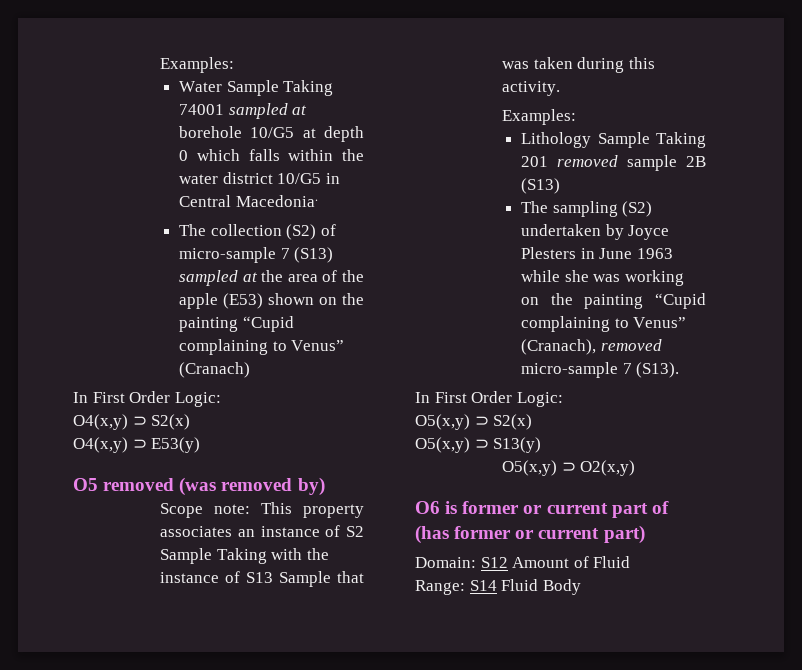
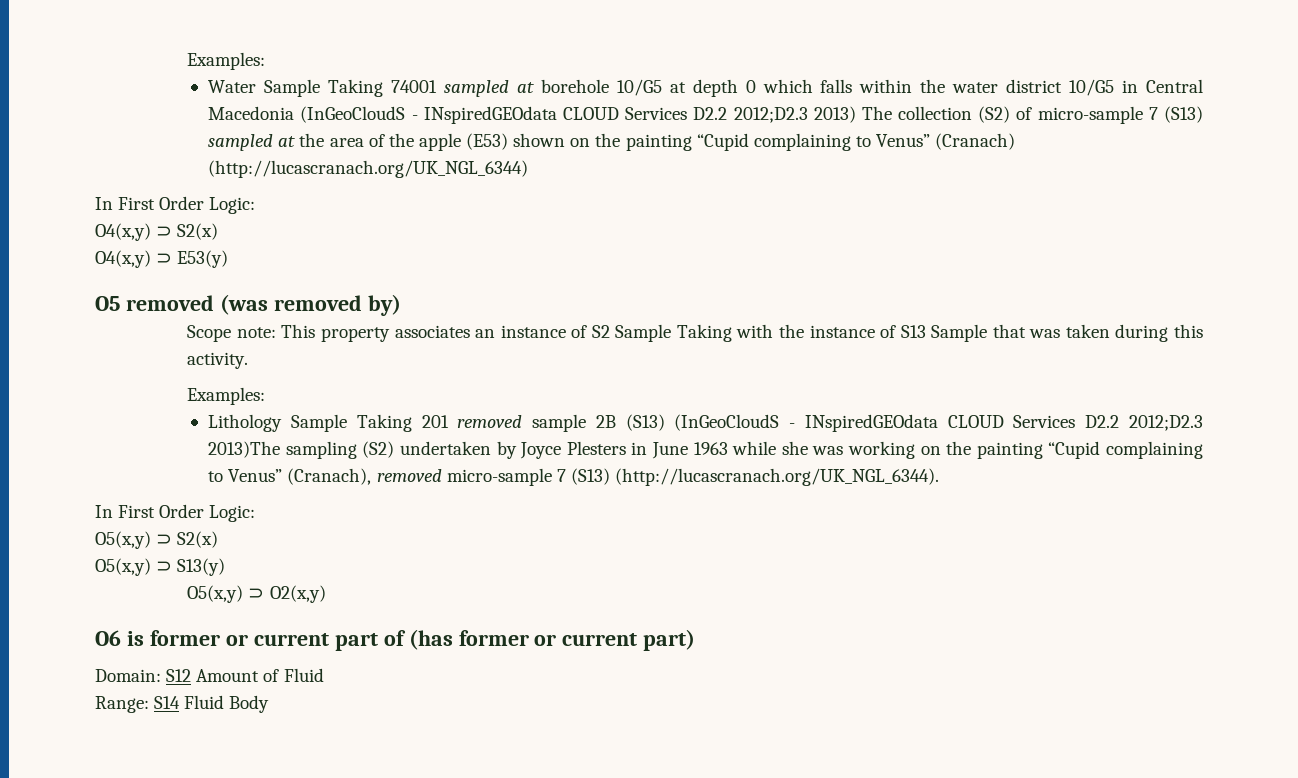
- Water Sample Taking 74001 sampled at borehole 10/G5 at depth 0 which falls within the water district 10/G5 in Central Macedonia.
- The collection (S2) of micro-sample 7 (S13) sampled at the area of the apple (E53) shown on the painting “Cupid complaining to Venus” (Cranach)
+ Water Sample Taking 74001 sampled at borehole 10/G5 at depth 0 which falls within the water district 10/G5 in Central Macedonia (InGeoCloudS - INspiredGEOdata CLOUD Services D2.2 2012;D2.3 2013) The collection (S2) of micro-sample 7 (S13) sampled at the area of the apple (E53) shown on the painting “Cupid complaining to Venus” (Cranach) (http://lucascranach.org/UK_NGL_6344)
- Lithology Sample Taking 201 removed sample 2B (S13)
- The sampling (S2) undertaken by Joyce Plesters in June 1963 while she was working on the painting “Cupid complaining to Venus” (Cranach), removed micro-sample 7 (S13).
+ Lithology Sample Taking 201 removed sample 2B (S13) (InGeoCloudS - INspiredGEOdata CLOUD Services D2.2 2012;D2.3 2013)The sampling (S2) undertaken by Joyce Plesters in June 1963 while she was working on the painting “Cupid complaining to Venus” (Cranach), removed micro-sample 7 (S13) (http://lucascranach.org/UK_NGL_6344).

